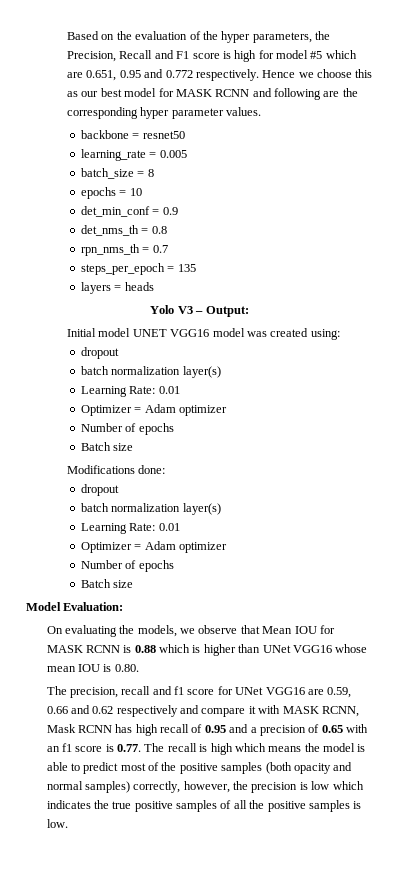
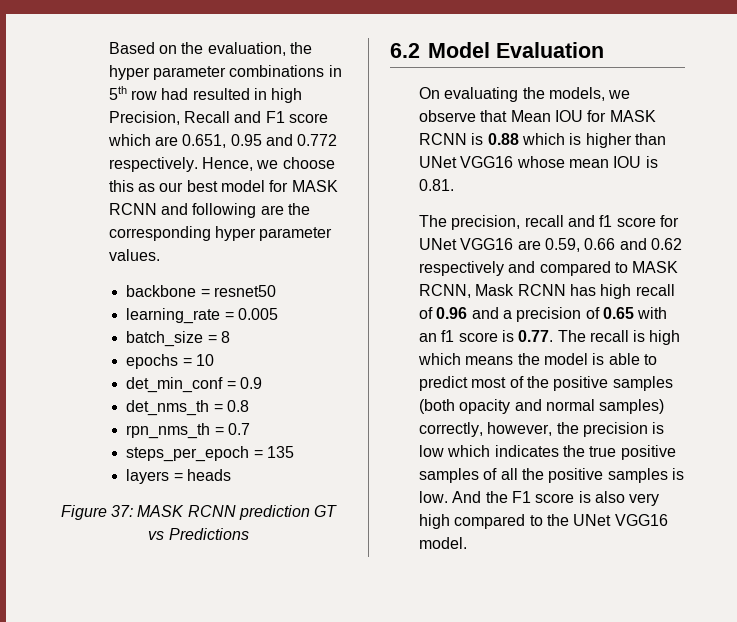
- Based on the evaluation of the hyper parameters, the Precision, Recall and F1 score is high for model #5 which are 0.651, 0.95 and 0.772 respectively.
+ Based on the evaluation, the hyper parameter combinations in 5th row had resulted in high Precision, Recall and F1 score which are 0.651, 0.95 and 0.772 respectively.
- Hence we choose this as our best model for MASK RCNN and following are the corresponding hyper parameter values.
+ Hence, we choose this as our best model for MASK RCNN and following are the corresponding hyper parameter values.
- Yolo V3 – Output:
- Initial model UNET VGG16 model was created using:
- dropout
- batch normalization layer(s)
- Learning Rate: 0.01
- Optimizer = Adam optimizer
- Number of epochs
- Batch size
- Modifications done:
- dropout
- batch normalization layer(s)
- Learning Rate: 0.01
- Optimizer = Adam optimizer
- Number of epochs
- Batch size
- Model Evaluation:
+ Figure 37: MASK RCNN prediction GT vs Predictions
+ 6.2 Model Evaluation
- On evaluating the models, we observe that Mean IOU for MASK RCNN is 0.88 which is higher than UNet VGG16 whose mean IOU is 0.80.
+ On evaluating the models, we observe that Mean IOU for MASK RCNN is 0.88 which is higher than UNet VGG16 whose mean IOU is 0.81.
- The precision, recall and f1 score for UNet VGG16 are 0.59, 0.66 and 0.62 respectively and compare it with MASK RCNN, Mask RCNN has high recall of 0.95 and a precision of 0.65 with an f1 score is 0.77. The recall is high which means the model is able to predict most of the positive samples (both opacity and normal samples) correctly, however, the precision is low which indicates the true positive samples of all the positive samples is low.
+ The precision, recall and f1 score for UNet VGG16 are 0.59, 0.66 and 0.62 respectively and compared to MASK RCNN, Mask RCNN has high recall of 0.96 and a precision of 0.65 with an f1 score is 0.77. The recall is high which means the model is able to predict most of the positive samples (both opacity and normal samples) correctly, however, the precision is low which indicates the true positive samples of all the positive samples is low.
+ And the F1 score is also very high compared to the UNet VGG16 model.

